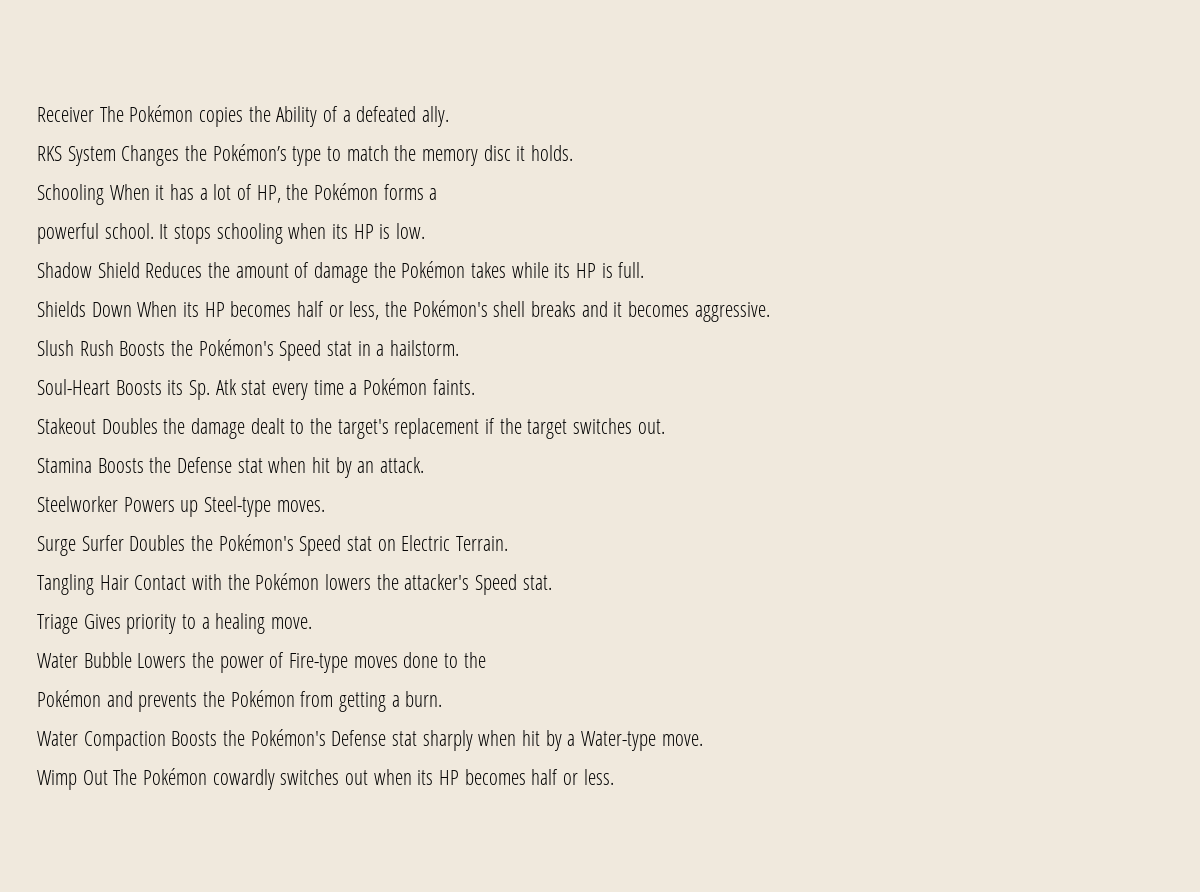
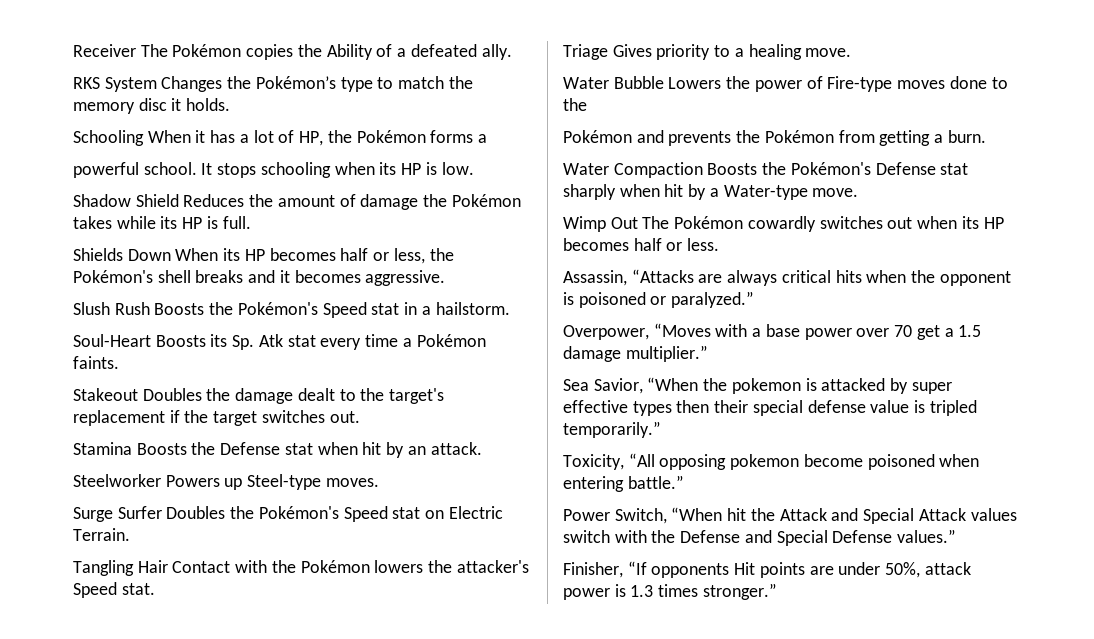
+ Assassin, “Attacks are always critical hits when the opponent is poisoned or paralyzed.”
+ Overpower, “Moves with a base power over 70 get a 1.5 damage multiplier.”
+ Sea Savior, “When the pokemon is attacked by super effective types then their special defense value is tripled temporarily.”
+ Toxicity, “All opposing pokemon become poisoned when entering battle.”
+ Power Switch, “When hit the Attack and Special Attack values switch with the Defense and Special Defense values.”
+ Finisher, “If opponents Hit points are under 50%, attack power is 1.3 times stronger.”

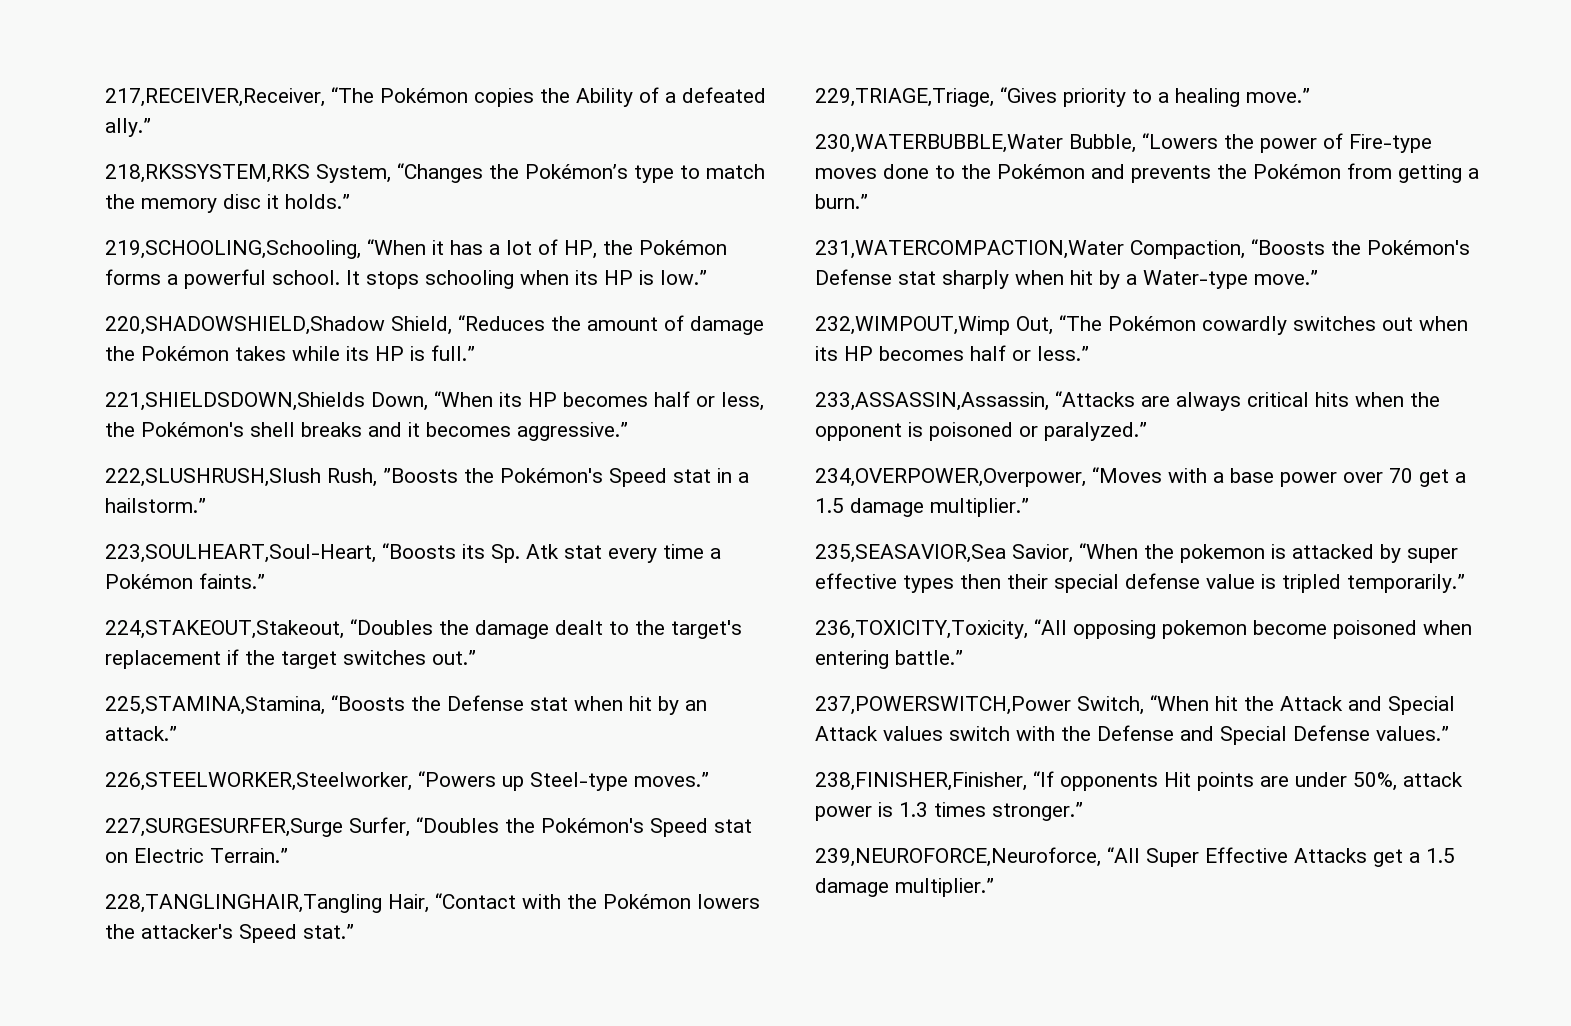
- Receiver The Pokémon copies the Ability of a defeated ally.
- RKS System Changes the Pokémon’s type to match the memory disc it holds.
- Schooling When it has a lot of HP, the Pokémon forms a
- powerful school.
+ 217,RECEIVER,Receiver, “The Pokémon copies the Ability of a defeated ally.”
+ 218,RKSSYSTEM,RKS System, “Changes the Pokémon’s type to match the memory disc it holds.”
+ 219,SCHOOLING,Schooling, “When it has a lot of HP, the Pokémon forms a powerful school.
- It stops schooling when its HP is low.
- Shadow Shield Reduces the amount of damage the Pokémon takes while its HP is full.
- Shields Down When its HP becomes half or less, the Pokémon's shell breaks and it becomes aggressive.
- Slush Rush Boosts the Pokémon's Speed stat in a hailstorm.
- Soul-Heart Boosts its Sp. Atk stat every time a Pokémon faints.
- Stakeout Doubles the damage dealt to the target's replacement if the target switches out.
- Stamina Boosts the Defense stat when hit by an attack.
- Steelworker Powers up Steel-type moves.
- Surge Surfer Doubles the Pokémon's Speed stat on Electric Terrain.
- Tangling Hair Contact with the Pokémon lowers the attacker's Speed stat.
- Triage Gives priority to a healing move.
- Water Bubble Lowers the power of Fire-type moves done to the
- Pokémon and prevents the Pokémon from getting a burn.
- Water Compaction Boosts the Pokémon's Defense stat sharply when hit by a Water-type move.
- Wimp Out The Pokémon cowardly switches out when its HP becomes half or less.
- Assassin, “Attacks are always critical hits when the opponent is poisoned or paralyzed.”
+ It stops schooling when its HP is low.”
+ 220,SHADOWSHIELD,Shadow Shield, “Reduces the amount of damage the Pokémon takes while its HP is full.”
+ 221,SHIELDSDOWN,Shields Down, “When its HP becomes half or less, the Pokémon's shell breaks and it becomes aggressive.”
+ 222,SLUSHRUSH,Slush Rush, ”Boosts the Pokémon's Speed stat in a hailstorm.”
+ 223,SOULHEART,Soul-Heart, “Boosts its Sp. Atk stat every time a Pokémon faints.”
+ 224,STAKEOUT,Stakeout, “Doubles the damage dealt to the target's replacement if the target switches out.”
+ 225,STAMINA,Stamina, “Boosts the Defense stat when hit by an attack.”
+ 226,STEELWORKER,Steelworker, “Powers up Steel-type moves.”
+ 227,SURGESURFER,Surge Surfer, “Doubles the Pokémon's Speed stat on Electric Terrain.”
+ 228,TANGLINGHAIR,Tangling Hair, “Contact with the Pokémon lowers the attacker's Speed stat.”
+ 229,TRIAGE,Triage, “Gives priority to a healing move.”
+ 230,WATERBUBBLE,Water Bubble, “Lowers the power of Fire-type moves done to the Pokémon and prevents the Pokémon from getting a burn.”
+ 231,WATERCOMPACTION,Water Compaction, “Boosts the Pokémon's Defense stat sharply when hit by a Water-type move.”
+ 232,WIMPOUT,Wimp Out, “The Pokémon cowardly switches out when its HP becomes half or less.”
+ 233,ASSASSIN,Assassin, “Attacks are always critical hits when the opponent is poisoned or paralyzed.”
- Overpower, “Moves with a base power over 70 get a 1.5 damage multiplier.”
+ 234,OVERPOWER,Overpower, “Moves with a base power over 70 get a 1.5 damage multiplier.”
- Sea Savior, “When the pokemon is attacked by super effective types then their special defense value is tripled temporarily.”
+ 235,SEASAVIOR,Sea Savior, “When the pokemon is attacked by super effective types then their special defense value is tripled temporarily.”
- Toxicity, “All opposing pokemon become poisoned when entering battle.”
+ 236,TOXICITY,Toxicity, “All opposing pokemon become poisoned when entering battle.”
- Power Switch, “When hit the Attack and Special Attack values switch with the Defense and Special Defense values.”
+ 237,POWERSWITCH,Power Switch, “When hit the Attack and Special Attack values switch with the Defense and Special Defense values.”
- Finisher, “If opponents Hit points are under 50%, attack power is 1.3 times stronger.”
+ 238,FINISHER,Finisher, “If opponents Hit points are under 50%, attack power is 1.3 times stronger.”
+ 239,NEUROFORCE,Neuroforce, “All Super Effective Attacks get a 1.5 damage multiplier.”

